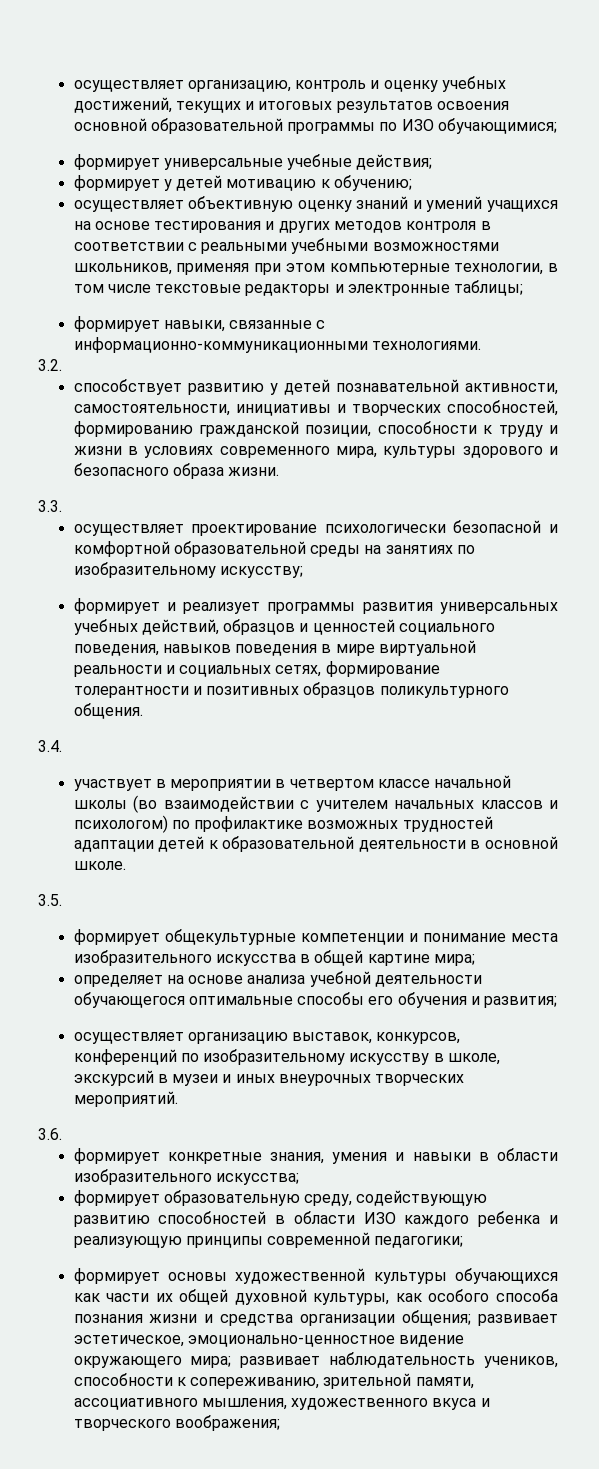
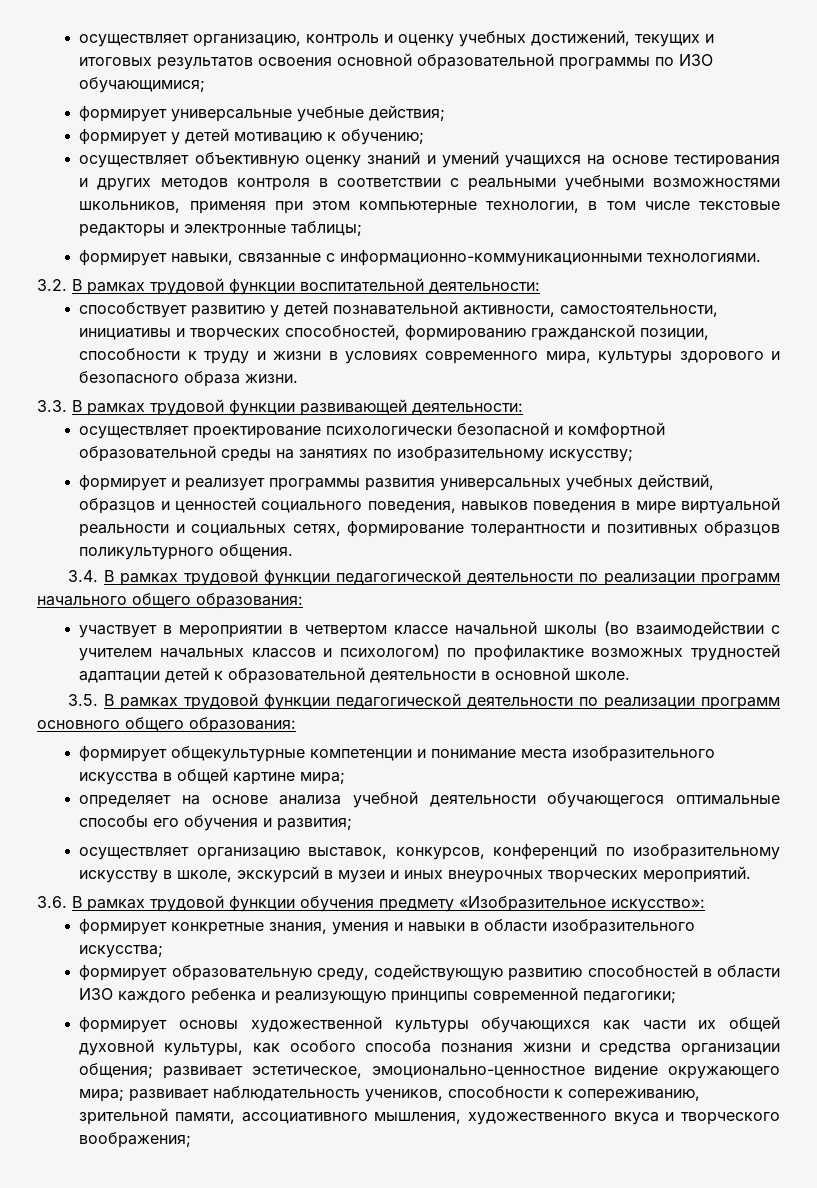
- 3.2.
+ 3.2. В рамках трудовой функции воспитательной деятельности:
- 3.3.
+ 3.3. В рамках трудовой функции развивающей деятельности:
- 3.4.
+ 3.4. В рамках трудовой функции педагогической деятельности по реализации программ начального общего образования:
- 3.5.
+ 3.5. В рамках трудовой функции педагогической деятельности по реализации программ основного общего образования:
- 3.6.
+ 3.6. В рамках трудовой функции обучения предмету «Изобразительное искусство»:

